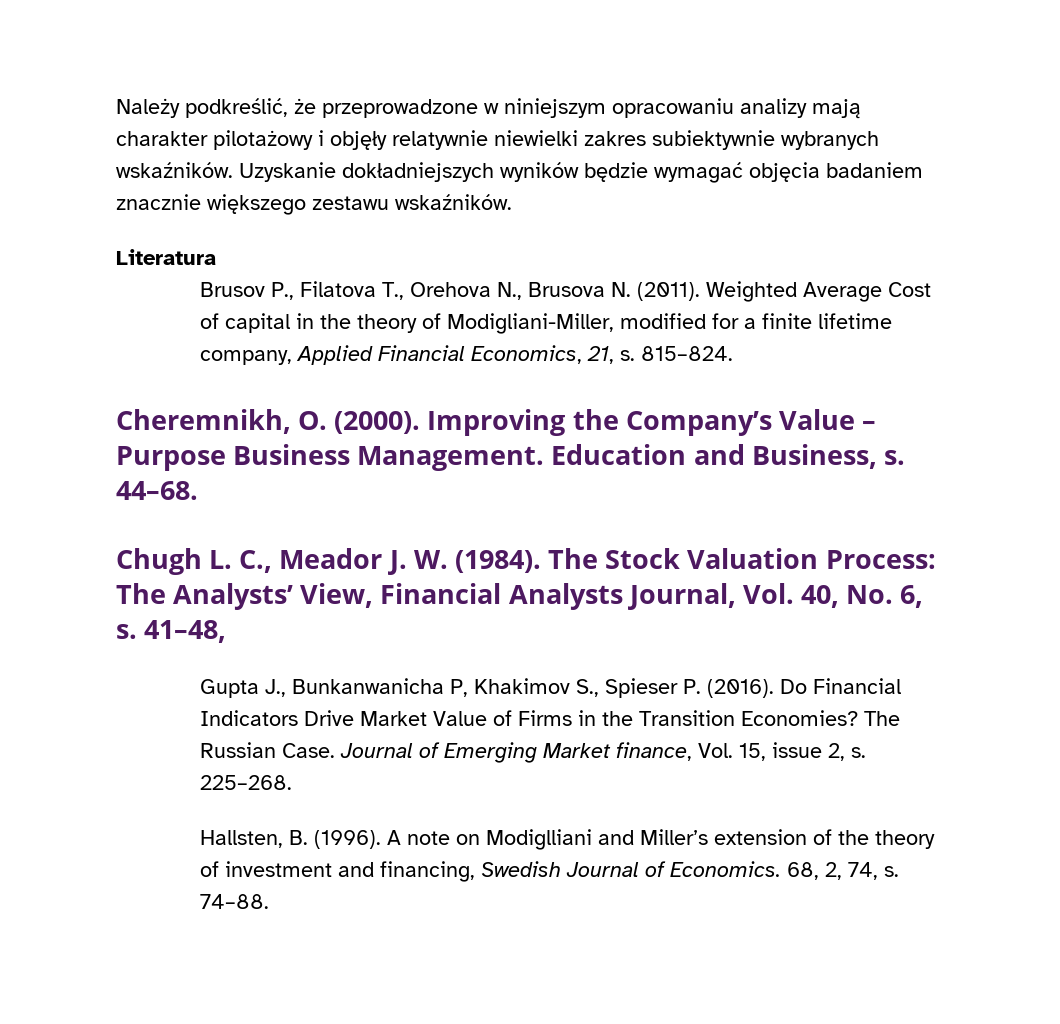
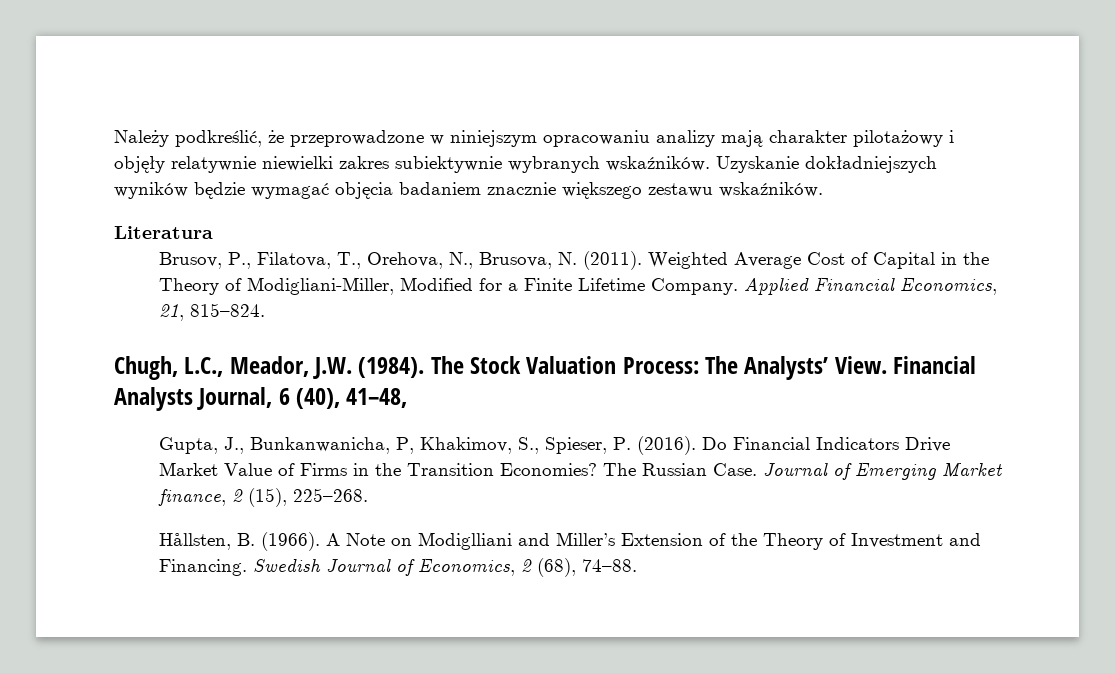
- Brusov P., Filatova T., Orehova N., Brusova N. (2011).
+ Brusov, P., Filatova, T., Orehova, N., Brusova, N. (2011).
- Weighted Average Cost of capital in the theory of Modigliani-Miller, modified for a finite lifetime company, Applied Financial Economics, 21, s. 815–824.
+ Weighted Average Cost of Capital in the Theory of Modigliani-Miller, Modified for a Finite Lifetime Company. Applied Financial Economics, 21, 815–824.
- Cheremnikh, O. (2000). Improving the Company’s Value – Purpose Business Management. Education and Business, s. 44–68.
- Chugh L. C., Meador J. W. (1984).
+ Chugh, L.C., Meador, J.W. (1984).
- The Stock Valuation Process: The Analysts’ View, Financial Analysts Journal, Vol. 40, No. 6, s. 41–48,
- Gupta J., Bunkanwanicha P, Khakimov S., Spieser P. (2016).
+ The Stock Valuation Process: The Analysts’ View. Financial Analysts Journal, 6 (40), 41–48,
+ Gupta, J., Bunkanwanicha, P, Khakimov, S., Spieser, P. (2016).
- Journal of Emerging Market finance, Vol. 15, issue 2, s. 225–268.
- Hallsten, B. (1996). A note on Modiglliani and Miller’s extension of the theory of investment and financing, Swedish Journal of Economics. 68, 2, 74, s. 74–88.
+ Journal of Emerging Market finance, 2 (15), 225–268.
+ Hållsten, B. (1966). A Note on Modiglliani and Miller’s Extension of the Theory of Investment and Financing. Swedish Journal of Economics, 2 (68), 74–88.

